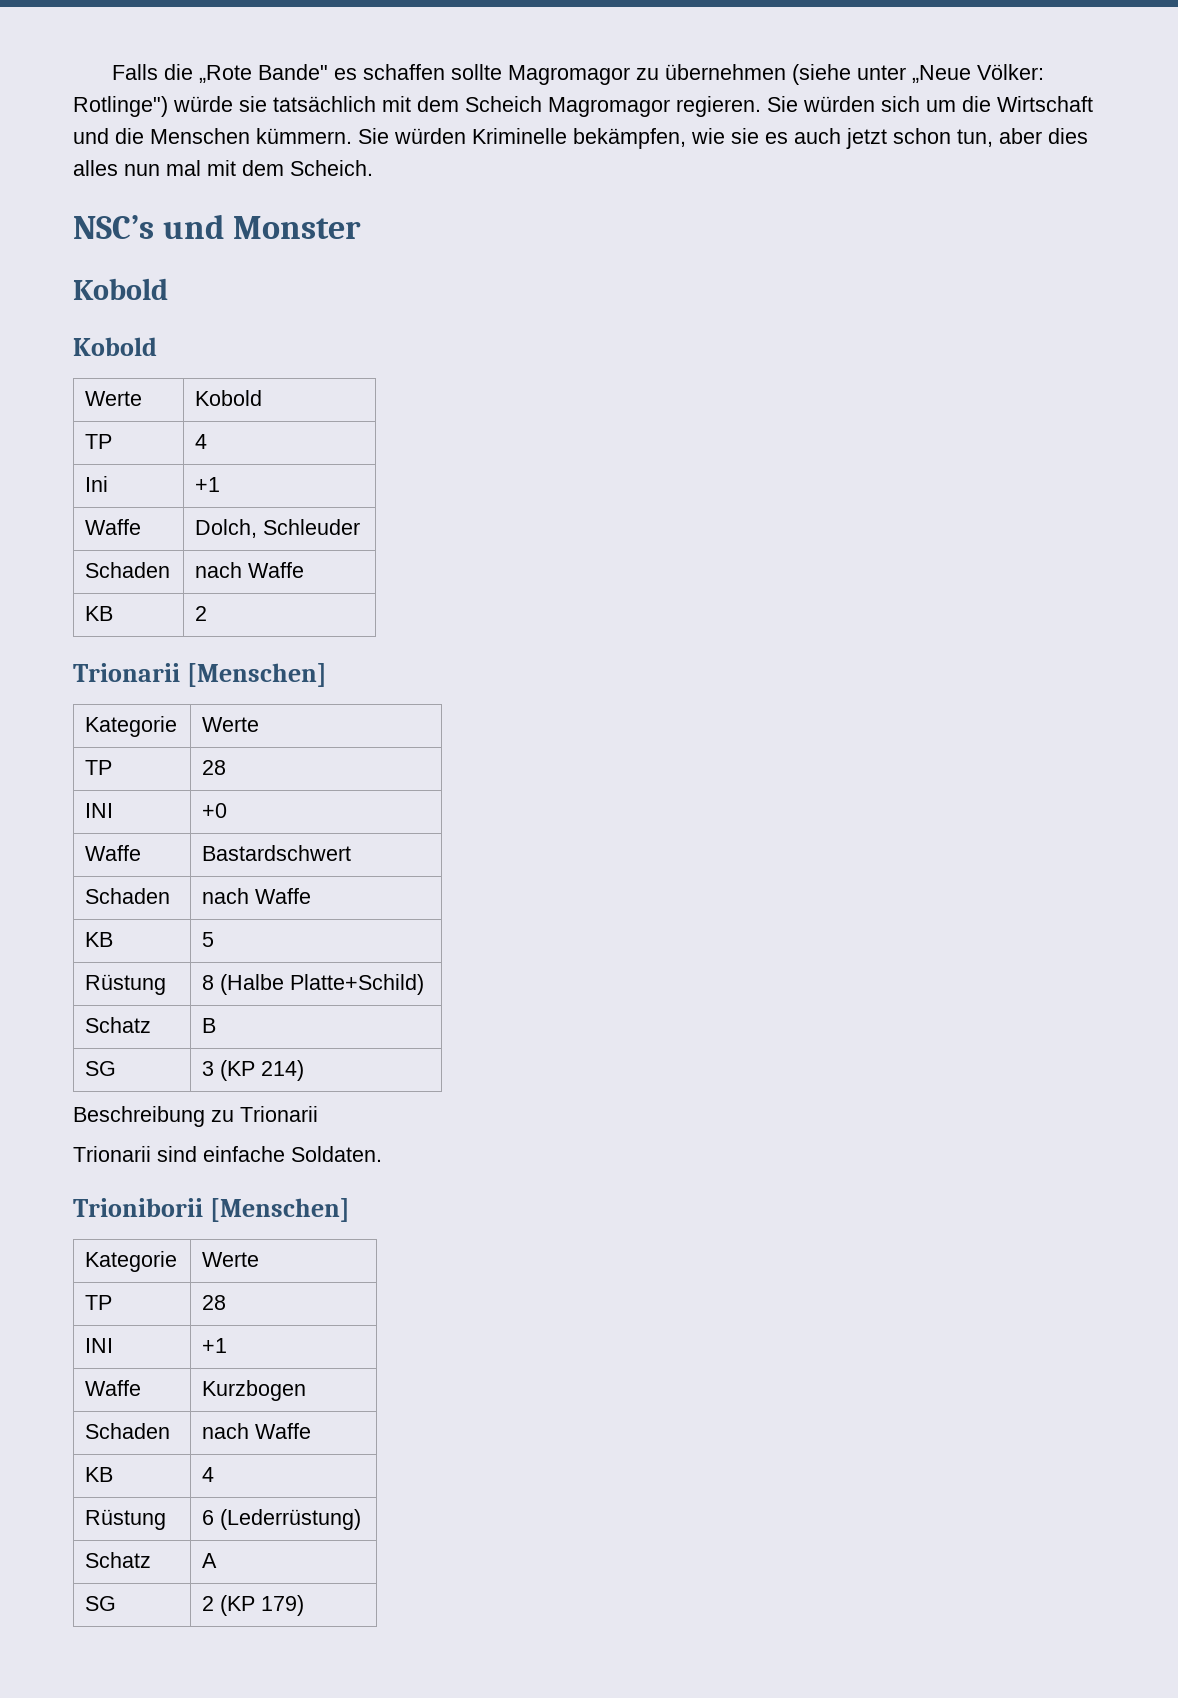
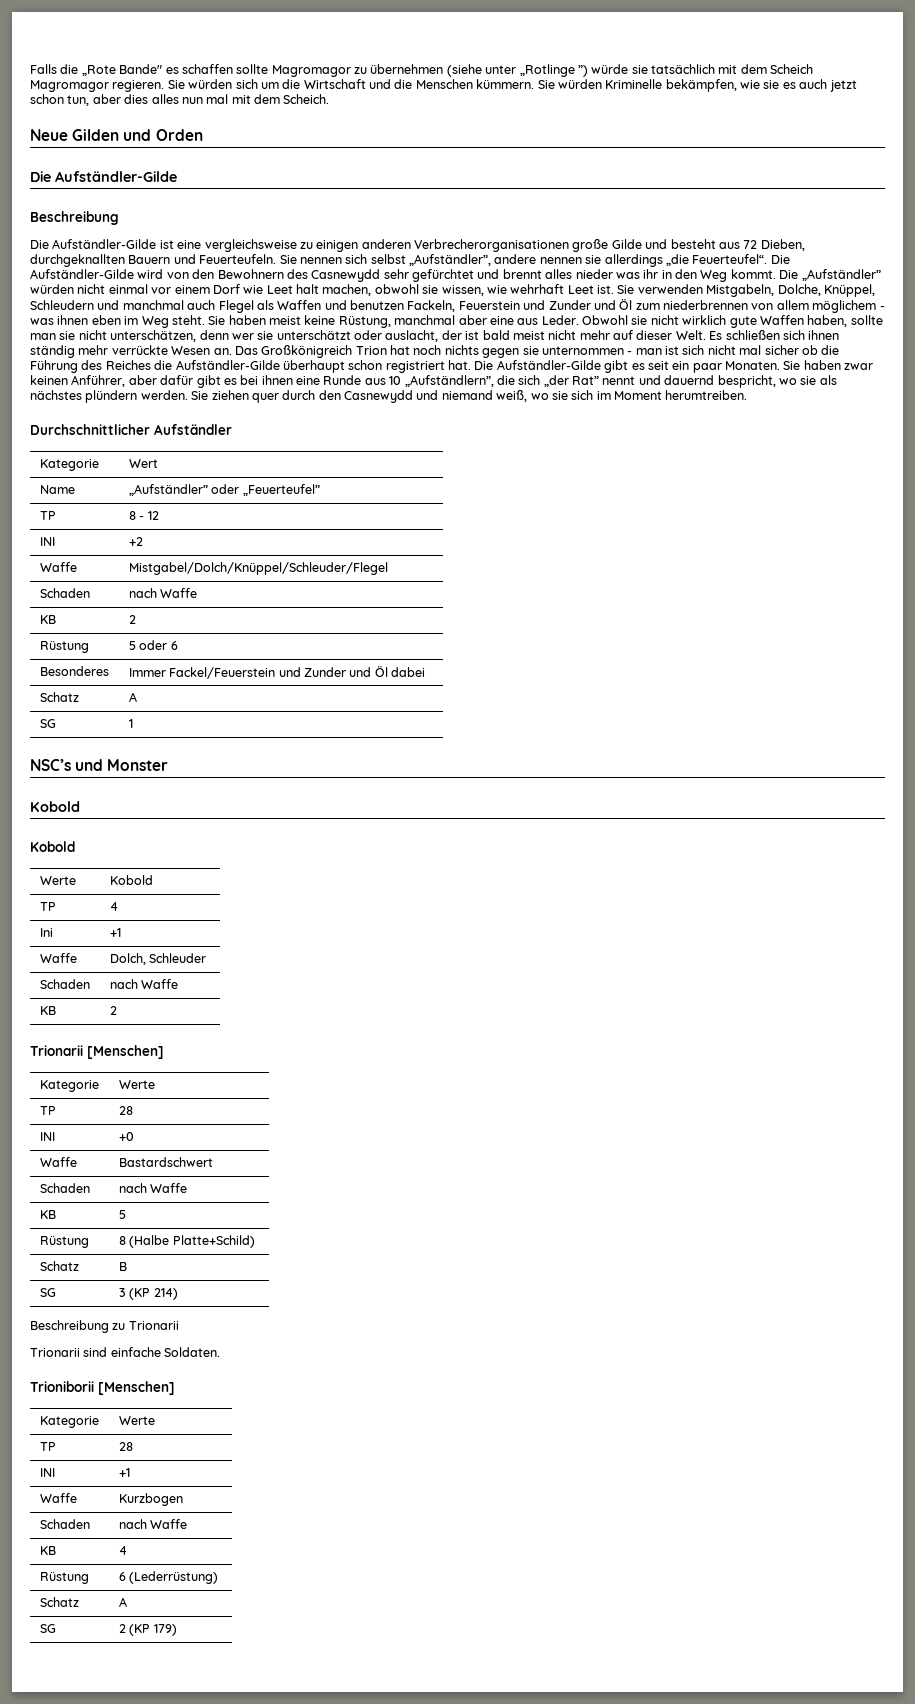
- Falls die „Rote Bande" es schaffen sollte Magromagor zu übernehmen (siehe unter „Neue Völker: Rotlinge") würde sie tatsächlich mit dem Scheich Magromagor regieren.
+ Falls die „Rote Bande" es schaffen sollte Magromagor zu übernehmen (siehe unter „Rotlinge ”) würde sie tatsächlich mit dem Scheich Magromagor regieren.
+ Neue Gilden und Orden
+ Die Aufständler-Gilde
+ Beschreibung
+ Die Aufständler-Gilde ist eine vergleichsweise zu einigen anderen Verbrecherorganisationen große Gilde und besteht aus 72 Dieben, durchgeknallten Bauern und Feuerteufeln. Sie nennen sich selbst „Aufständler”, andere nennen sie allerdings „die Feuerteufel“. Die Aufständler-Gilde wird von den Bewohnern des Casnewydd sehr gefürchtet und brennt alles nieder was ihr in den Weg kommt. Die „Aufständler” würden nicht einmal vor einem Dorf wie Leet halt machen, obwohl sie wissen, wie wehrhaft Leet ist. Sie verwenden Mistgabeln, Dolche, Knüppel, Schleudern und manchmal auch Flegel als Waffen und benutzen Fackeln, Feuerstein und Zunder und Öl zum niederbrennen von allem möglichem - was ihnen eben im Weg steht. Sie haben meist keine Rüstung, manchmal aber eine aus Leder. Obwohl sie nicht wirklich gute Waffen haben, sollte man sie nicht unterschätzen, denn wer sie unterschätzt oder auslacht, der ist bald meist nicht mehr auf dieser Welt. Es schließen sich ihnen ständig mehr verrückte Wesen an. Das Großkönigreich Trion hat noch nichts gegen sie unternommen - man ist sich nicht mal sicher ob die Führung des Reiches die Aufständler-Gilde überhaupt schon registriert hat. Die Aufständler-Gilde gibt es seit ein paar Monaten. Sie haben zwar keinen Anführer, aber dafür gibt es bei ihnen eine Runde aus 10 „Aufständlern”, die sich „der Rat” nennt und dauernd bespricht, wo sie als nächstes plündern werden. Sie ziehen quer durch den Casnewydd und niemand weiß, wo sie sich im Moment herumtreiben.
+ Durchschnittlicher Aufständler
+ Kategorie | Wert
+ Name | „Aufständler” oder „Feuerteufel”
+ TP | 8 - 12
+ INI | +2
+ Waffe | Mistgabel/Dolch/Knüppel/Schleuder/Flegel
+ Schaden | nach Waffe
+ KB | 2
+ Rüstung | 5 oder 6
+ Besonderes | Immer Fackel/Feuerstein und Zunder und Öl dabei
+ Schatz | A
+ SG | 1

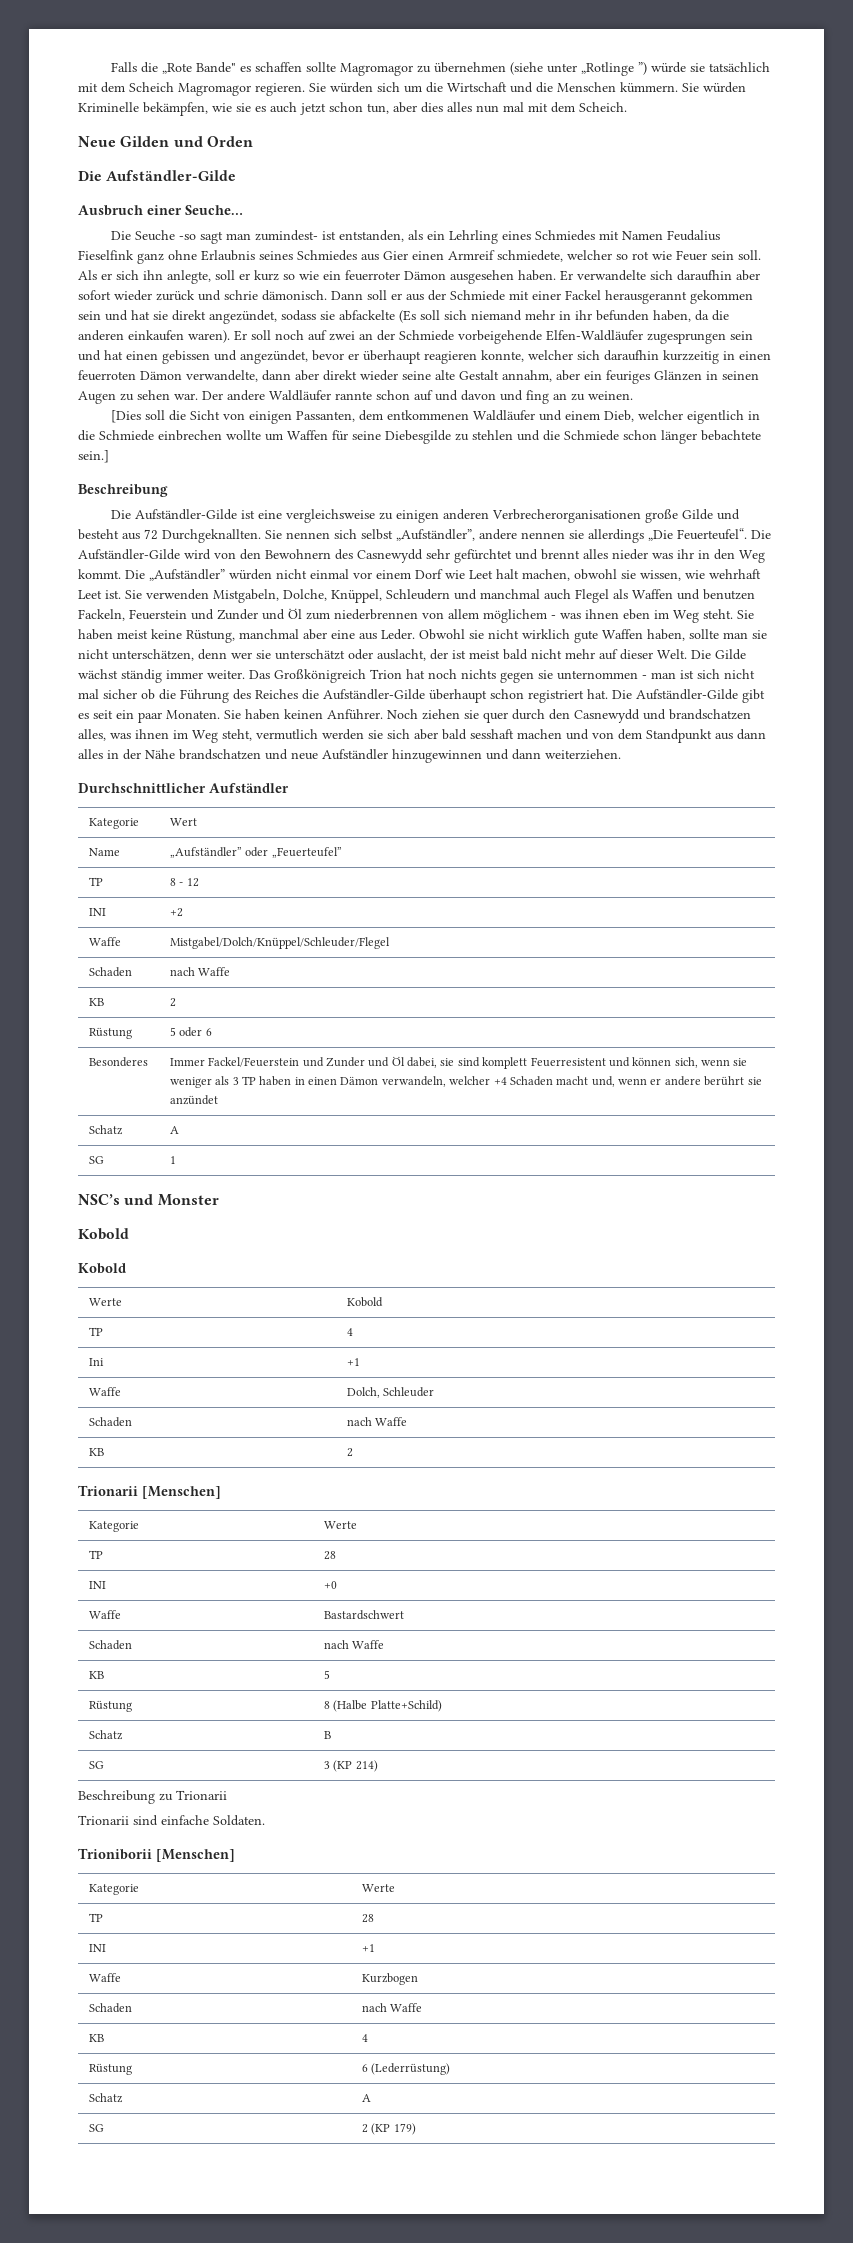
+ Ausbruch einer Seuche…
+ Die Seuche -so sagt man zumindest- ist entstanden, als ein Lehrling eines Schmiedes mit Namen Feudalius Fieselfink ganz ohne Erlaubnis seines Schmiedes aus Gier einen Armreif schmiedete, welcher so rot wie Feuer sein soll. Als er sich ihn anlegte, soll er kurz so wie ein feuerroter Dämon ausgesehen haben. Er verwandelte sich daraufhin aber sofort wieder zurück und schrie dämonisch. Dann soll er aus der Schmiede mit einer Fackel herausgerannt gekommen sein und hat sie direkt angezündet, sodass sie abfackelte (Es soll sich niemand mehr in ihr befunden haben, da die anderen einkaufen waren). Er soll noch auf zwei an der Schmiede vorbeigehende Elfen-Waldläufer zugesprungen sein und hat einen gebissen und angezündet, bevor er überhaupt reagieren konnte, welcher sich daraufhin kurzzeitig in einen feuerroten Dämon verwandelte, dann aber direkt wieder seine alte Gestalt annahm, aber ein feuriges Glänzen in seinen Augen zu sehen war. Der andere Waldläufer rannte schon auf und davon und fing an zu weinen.
+ [Dies soll die Sicht von einigen Passanten, dem entkommenen Waldläufer und einem Dieb, welcher eigentlich in die Schmiede einbrechen wollte um Waffen für seine Diebesgilde zu stehlen und die Schmiede schon länger bebachtete sein.]
- Die Aufständler-Gilde ist eine vergleichsweise zu einigen anderen Verbrecherorganisationen große Gilde und besteht aus 72 Dieben, durchgeknallten Bauern und Feuerteufeln.
+ Die Aufständler-Gilde ist eine vergleichsweise zu einigen anderen Verbrecherorganisationen große Gilde und besteht aus 72 Durchgeknallten.
- Sie nennen sich selbst „Aufständler”, andere nennen sie allerdings „die Feuerteufel“.
+ Sie nennen sich selbst „Aufständler”, andere nennen sie allerdings „Die Feuerteufel“.
- Obwohl sie nicht wirklich gute Waffen haben, sollte man sie nicht unterschätzen, denn wer sie unterschätzt oder auslacht, der ist bald meist nicht mehr auf dieser Welt.
+ Obwohl sie nicht wirklich gute Waffen haben, sollte man sie nicht unterschätzen, denn wer sie unterschätzt oder auslacht, der ist meist bald nicht mehr auf dieser Welt.
- Es schließen sich ihnen ständig mehr verrückte Wesen an.
+ Die Gilde wächst ständig immer weiter.
- Sie haben zwar keinen Anführer, aber dafür gibt es bei ihnen eine Runde aus 10 „Aufständlern”, die sich „der Rat” nennt und dauernd bespricht, wo sie als nächstes plündern werden. Sie ziehen quer durch den Casnewydd und niemand weiß, wo sie sich im Moment herumtreiben.
+ Sie haben keinen Anführer. Noch ziehen sie quer durch den Casnewydd und brandschatzen alles, was ihnen im Weg steht, vermutlich werden sie sich aber bald sesshaft machen und von dem Standpunkt aus dann alles in der Nähe brandschatzen und neue Aufständler hinzugewinnen und dann weiterziehen.
- Besonderes | Immer Fackel/Feuerstein und Zunder und Öl dabei
+ Besonderes | Immer Fackel/Feuerstein und Zunder und Öl dabei, sie sind komplett Feuerresistent und können sich, wenn sie weniger als 3 TP haben in einen Dämon verwandeln, welcher +4 Schaden macht und, wenn er andere berührt sie anzündet

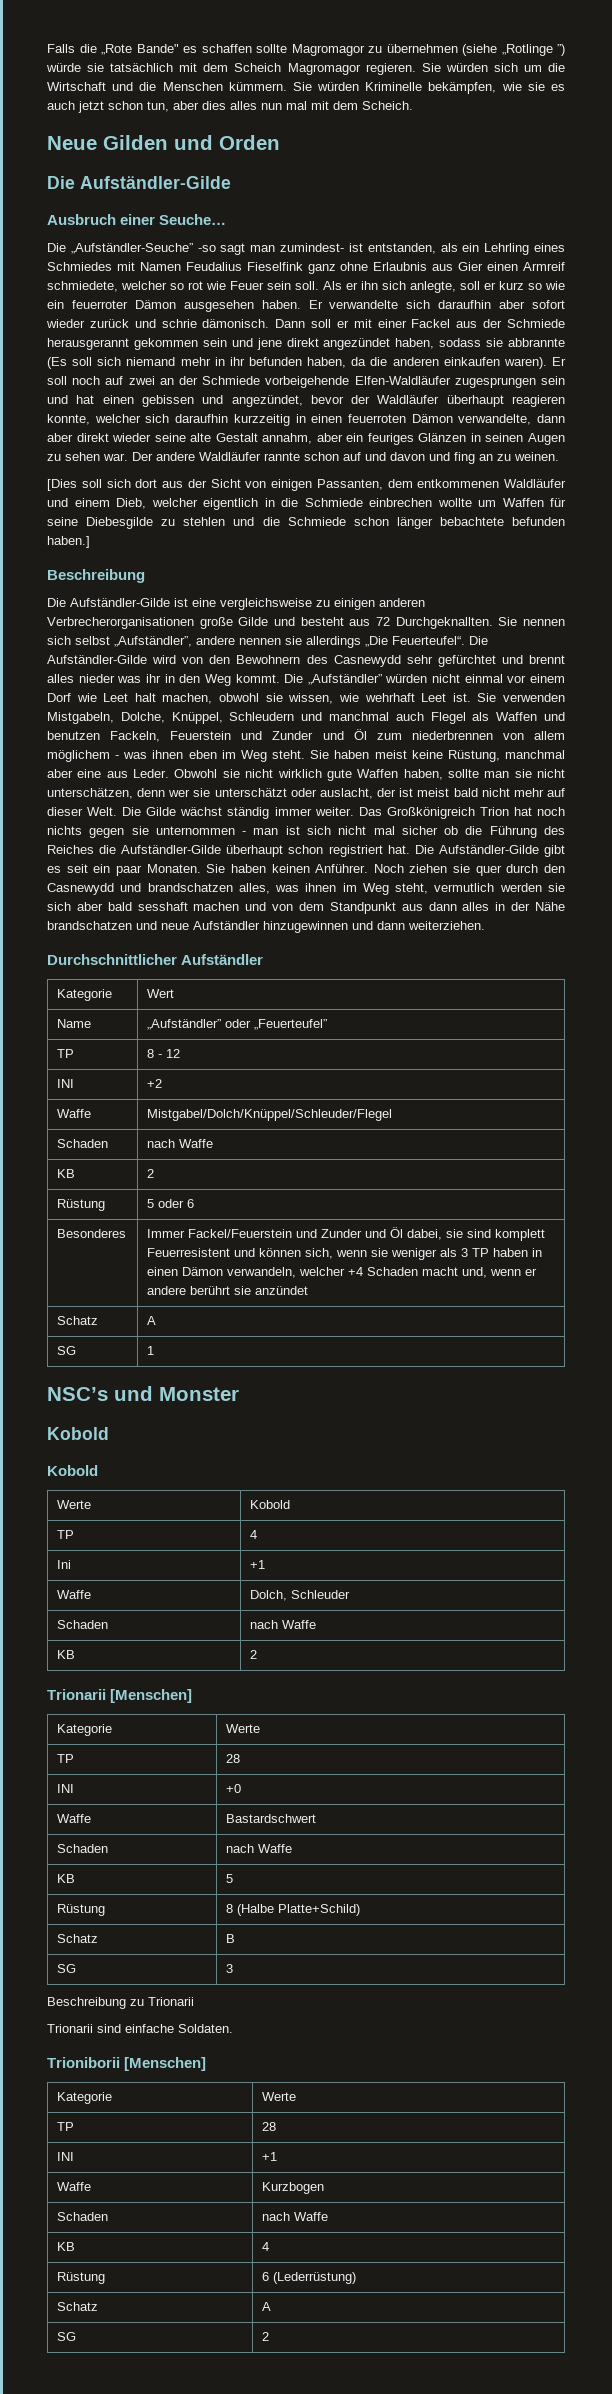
- Falls die „Rote Bande" es schaffen sollte Magromagor zu übernehmen (siehe unter „Rotlinge ”) würde sie tatsächlich mit dem Scheich Magromagor regieren.
+ Falls die „Rote Bande" es schaffen sollte Magromagor zu übernehmen (siehe „Rotlinge ”) würde sie tatsächlich mit dem Scheich Magromagor regieren.
- Die Seuche -so sagt man zumindest- ist entstanden, als ein Lehrling eines Schmiedes mit Namen Feudalius Fieselfink ganz ohne Erlaubnis seines Schmiedes aus Gier einen Armreif schmiedete, welcher so rot wie Feuer sein soll.
+ Die „Aufständler-Seuche” -so sagt man zumindest- ist entstanden, als ein Lehrling eines Schmiedes mit Namen Feudalius Fieselfink ganz ohne Erlaubnis aus Gier einen Armreif schmiedete, welcher so rot wie Feuer sein soll.
- Als er sich ihn anlegte, soll er kurz so wie ein feuerroter Dämon ausgesehen haben.
+ Als er ihn sich anlegte, soll er kurz so wie ein feuerroter Dämon ausgesehen haben.
- Dann soll er aus der Schmiede mit einer Fackel herausgerannt gekommen sein und hat sie direkt angezündet, sodass sie abfackelte (Es soll sich niemand mehr in ihr befunden haben, da die anderen einkaufen waren).
+ Dann soll er mit einer Fackel aus der Schmiede herausgerannt gekommen sein und jene direkt angezündet haben, sodass sie abbrannte (Es soll sich niemand mehr in ihr befunden haben, da die anderen einkaufen waren).
- Er soll noch auf zwei an der Schmiede vorbeigehende Elfen-Waldläufer zugesprungen sein und hat einen gebissen und angezündet, bevor er überhaupt reagieren konnte, welcher sich daraufhin kurzzeitig in einen feuerroten Dämon verwandelte, dann aber direkt wieder seine alte Gestalt annahm, aber ein feuriges Glänzen in seinen Augen zu sehen war.
+ Er soll noch auf zwei an der Schmiede vorbeigehende Elfen-Waldläufer zugesprungen sein und hat einen gebissen und angezündet, bevor der Waldläufer überhaupt reagieren konnte, welcher sich daraufhin kurzzeitig in einen feuerroten Dämon verwandelte, dann aber direkt wieder seine alte Gestalt annahm, aber ein feuriges Glänzen in seinen Augen zu sehen war.
- [Dies soll die Sicht von einigen Passanten, dem entkommenen Waldläufer und einem Dieb, welcher eigentlich in die Schmiede einbrechen wollte um Waffen für seine Diebesgilde zu stehlen und die Schmiede schon länger bebachtete sein.]
+ [Dies soll sich dort aus der Sicht von einigen Passanten, dem entkommenen Waldläufer und einem Dieb, welcher eigentlich in die Schmiede einbrechen wollte um Waffen für seine Diebesgilde zu stehlen und die Schmiede schon länger bebachtete befunden haben.]
- SG | 3 (KP 214)
+ SG | 3
- SG | 2 (KP 179)
+ SG | 2

